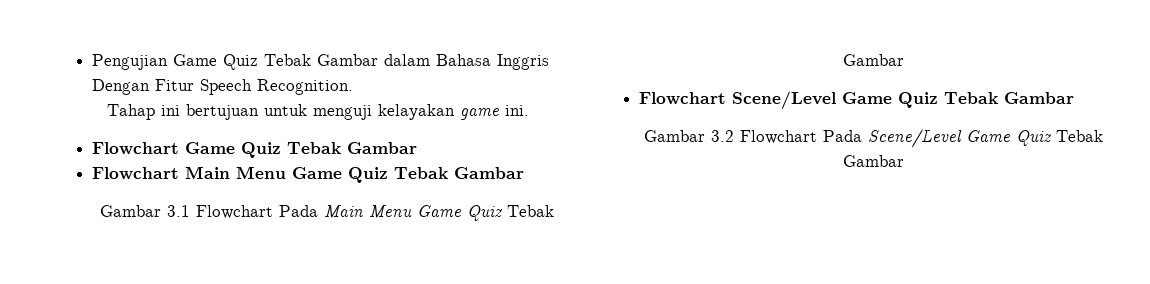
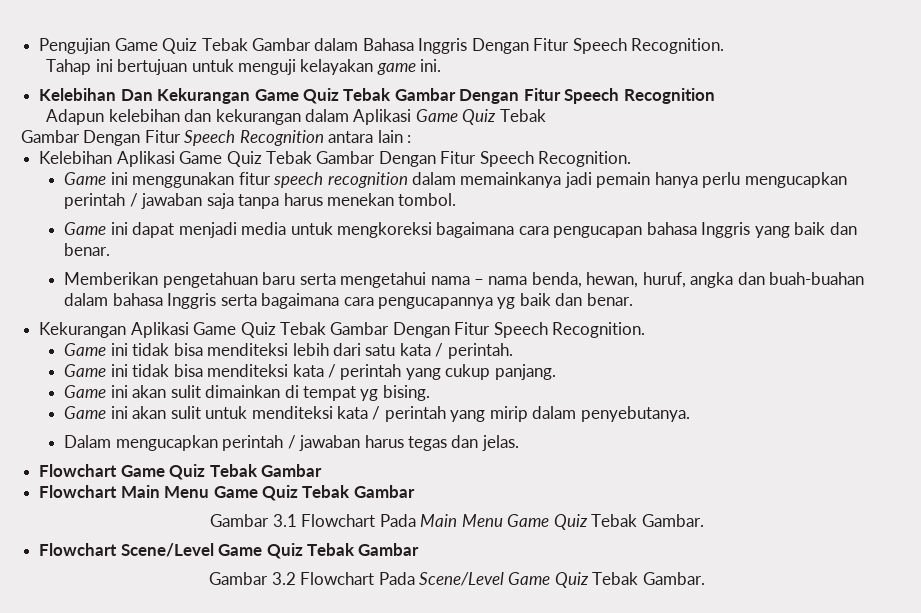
+ Kelebihan Dan Kekurangan Game Quiz Tebak Gambar Dengan Fitur Speech Recognition
+ Adapun kelebihan dan kekurangan dalam Aplikasi Game Quiz Tebak
+ Gambar Dengan Fitur Speech Recognition antara lain :
+ Kelebihan Aplikasi Game Quiz Tebak Gambar Dengan Fitur Speech Recognition.
+ Game ini menggunakan fitur speech recognition dalam memainkanya jadi pemain hanya perlu mengucapkan perintah / jawaban saja tanpa harus menekan tombol.
+ Game ini dapat menjadi media untuk mengkoreksi bagaimana cara pengucapan bahasa Inggris yang baik dan benar.
+ Memberikan pengetahuan baru serta mengetahui nama – nama benda, hewan, huruf, angka dan buah-buahan dalam bahasa Inggris serta bagaimana cara pengucapannya yg baik dan benar.
+ Kekurangan Aplikasi Game Quiz Tebak Gambar Dengan Fitur Speech Recognition.
+ Game ini tidak bisa menditeksi lebih dari satu kata / perintah.
+ Game ini tidak bisa menditeksi kata / perintah yang cukup panjang.
+ Game ini akan sulit dimainkan di tempat yg bising.
+ Game ini akan sulit untuk menditeksi kata / perintah yang mirip dalam penyebutanya.
+ Dalam mengucapkan perintah / jawaban harus tegas dan jelas.
- Gambar 3.1 Flowchart Pada Main Menu Game Quiz Tebak Gambar
+ Gambar 3.1 Flowchart Pada Main Menu Game Quiz Tebak Gambar.
- Gambar 3.2 Flowchart Pada Scene/Level Game Quiz Tebak Gambar
+ Gambar 3.2 Flowchart Pada Scene/Level Game Quiz Tebak Gambar.

